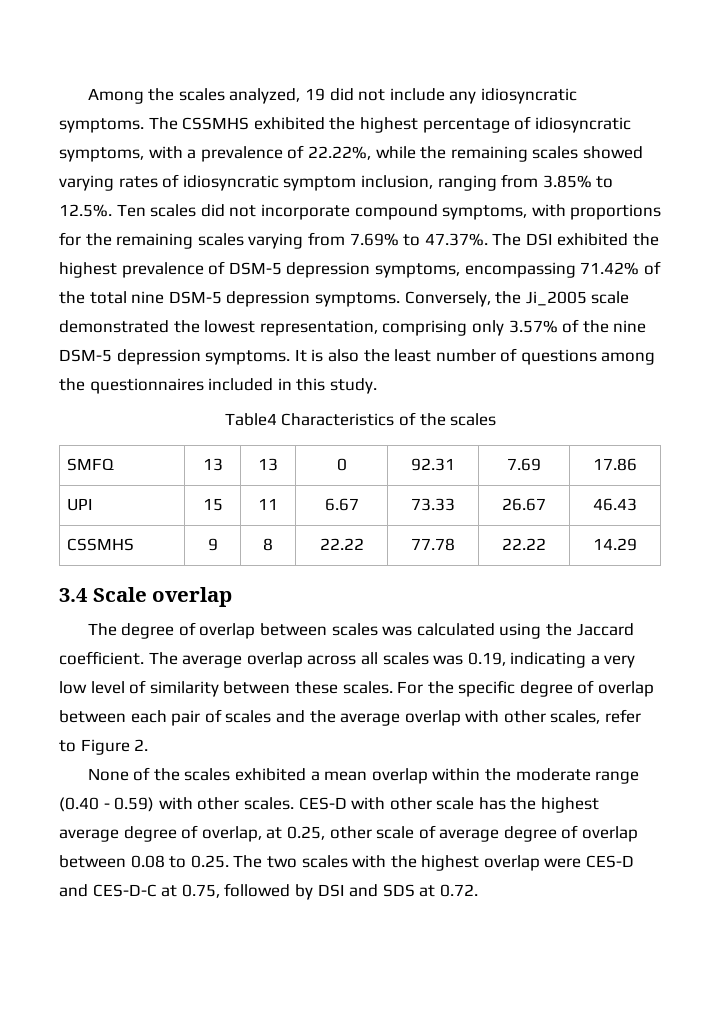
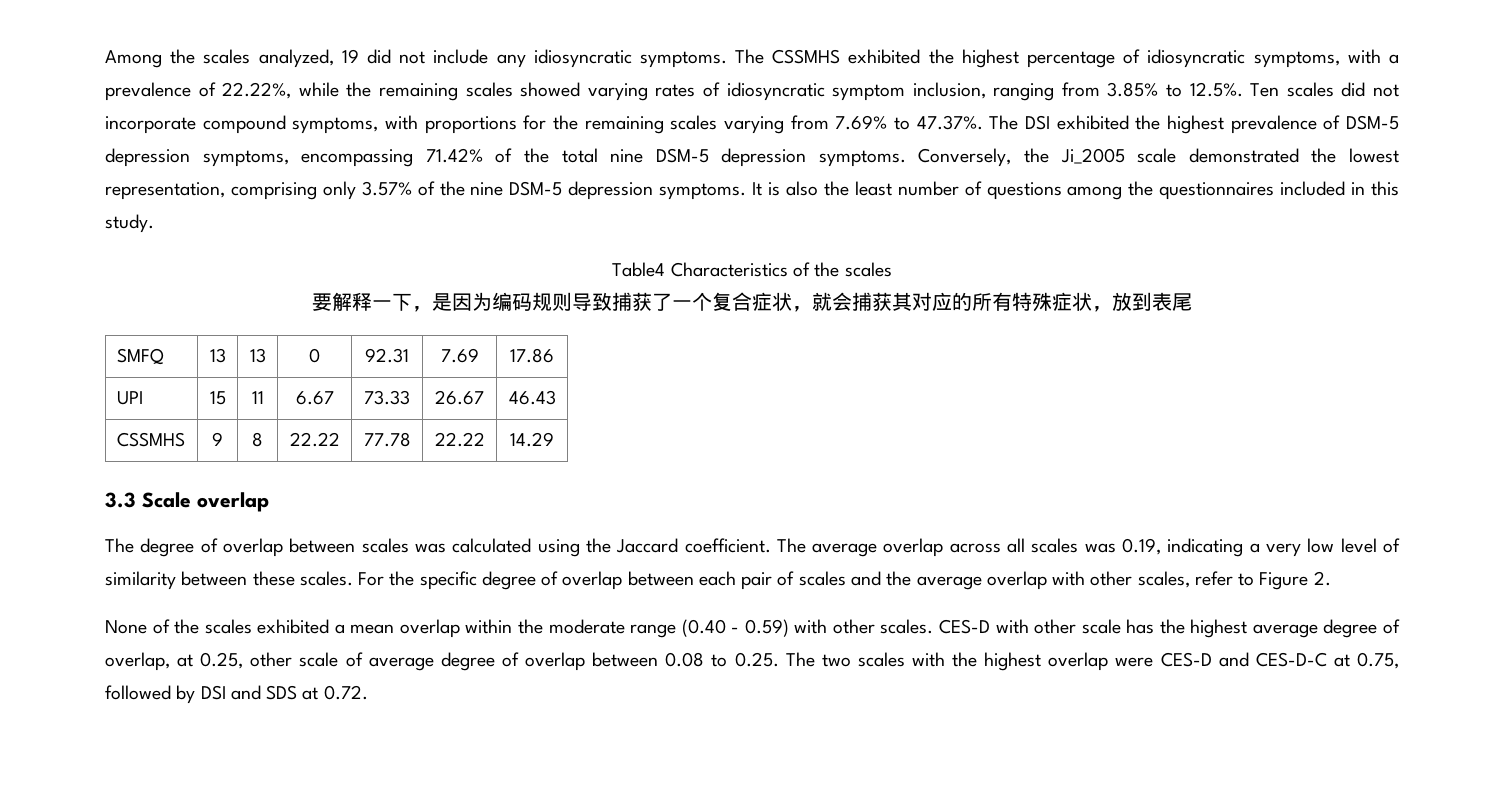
+ 要解释一下，是因为编码规则导致捕获了一个复合症状，就会捕获其对应的所有特殊症状，放到表尾
- 3.4 Scale overlap
+ 3.3 Scale overlap

